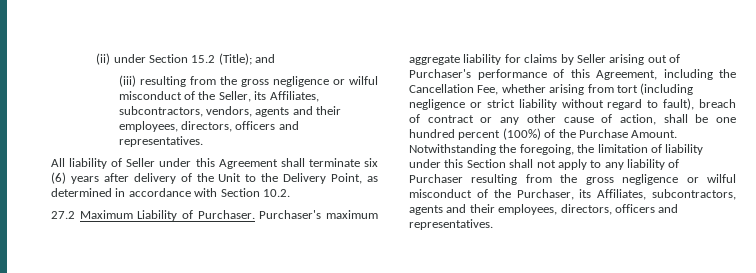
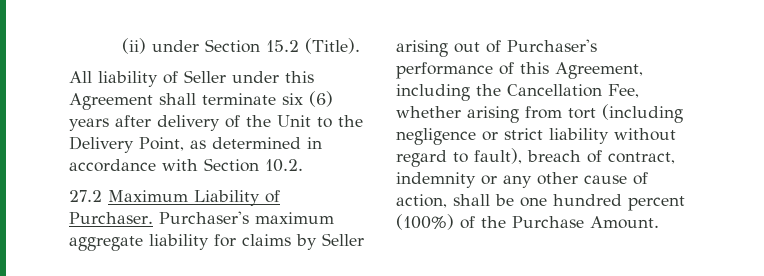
- (ii) under Section 15.2 (Title); and
- (iii) resulting from the gross negligence or wilful misconduct of the Seller, its Affiliates, subcontractors, vendors, agents and their employees, directors, officers and representatives.
+ (ii) under Section 15.2 (Title).
- Purchaser's maximum aggregate liability for claims by Seller arising out of Purchaser's performance of this Agreement, including the Cancellation Fee, whether arising from tort (including negligence or strict liability without regard to fault), breach of contract or any other cause of action, shall be one hundred percent (100%) of the Purchase Amount. Notwithstanding the foregoing, the limitation of liability under this Section shall not apply to any liability of Purchaser resulting from the gross negligence or wilful misconduct of the Purchaser, its Affiliates, subcontractors, agents and their employees, directors, officers and representatives.
+ Purchaser's maximum aggregate liability for claims by Seller arising out of Purchaser's performance of this Agreement, including the Cancellation Fee, whether arising from tort (including negligence or strict liability without regard to fault), breach of contract, indemnity or any other cause of action, shall be one hundred percent (100%) of the Purchase Amount.

